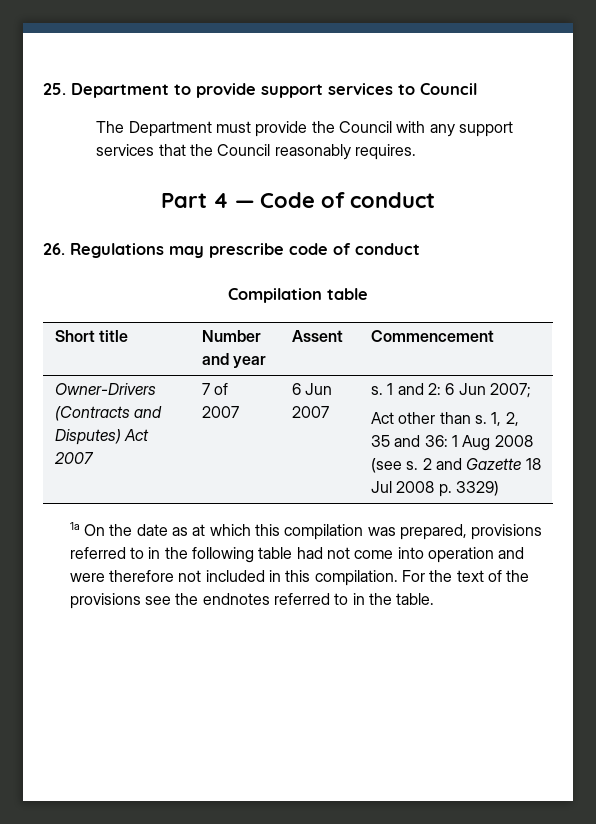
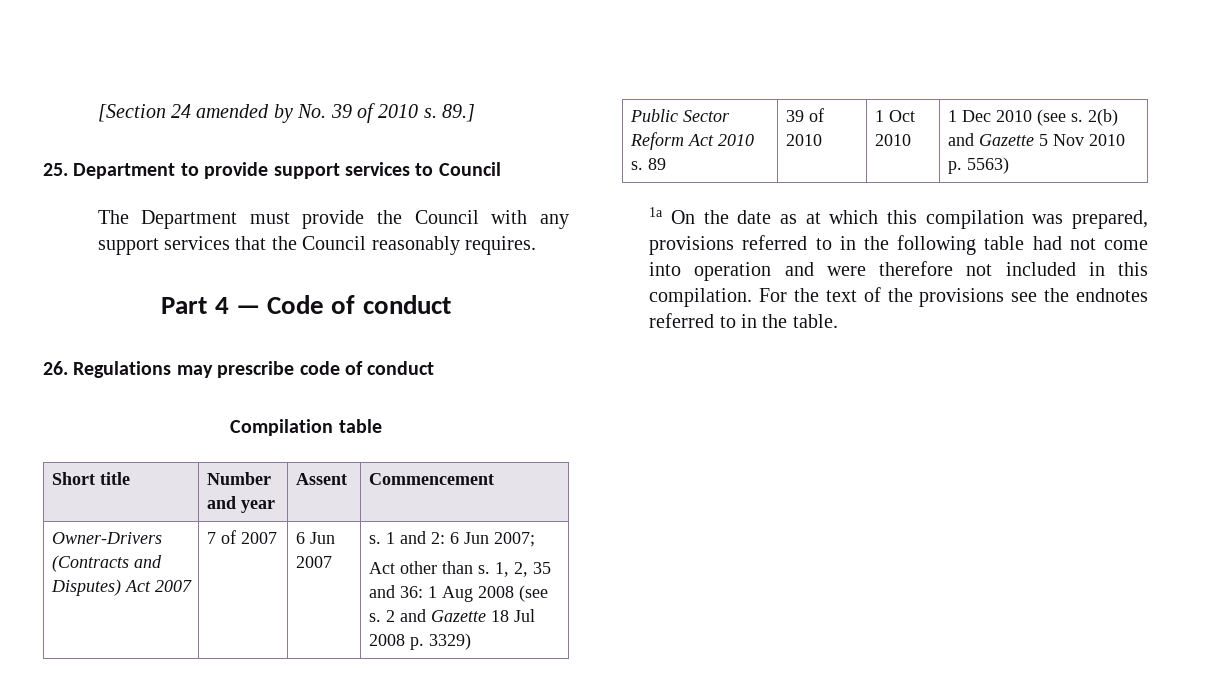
+ [Section 24 amended by No. 39 of 2010 s. 89.]
+ Public Sector Reform Act 2010 s. 89 | 39 of 2010 | 1 Oct 2010 | 1 Dec 2010 (see s. 2(b) and Gazette 5 Nov 2010 p. 5563)

